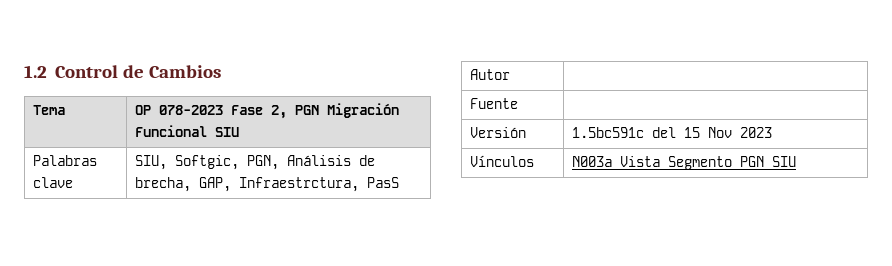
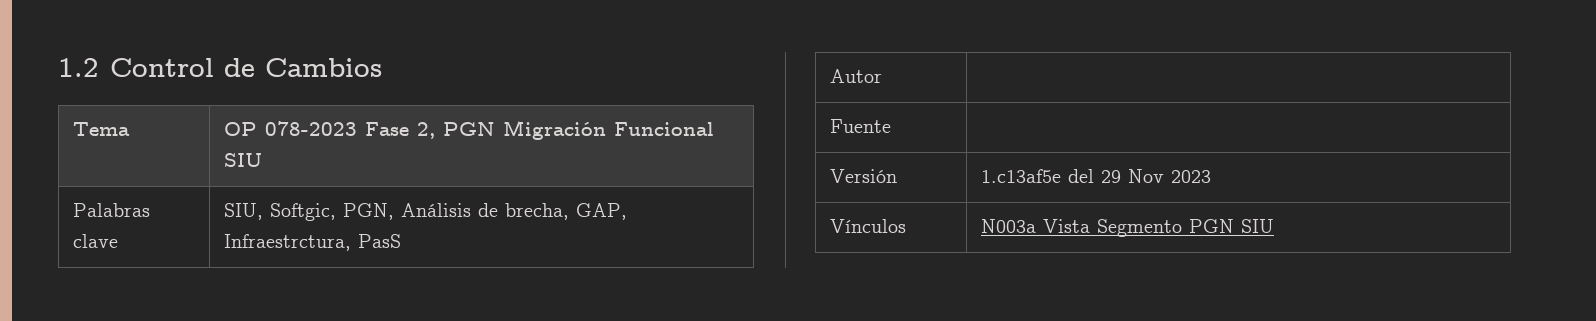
- Versión | 1.5bc591c del 15 Nov 2023
+ Versión | 1.c13af5e del 29 Nov 2023

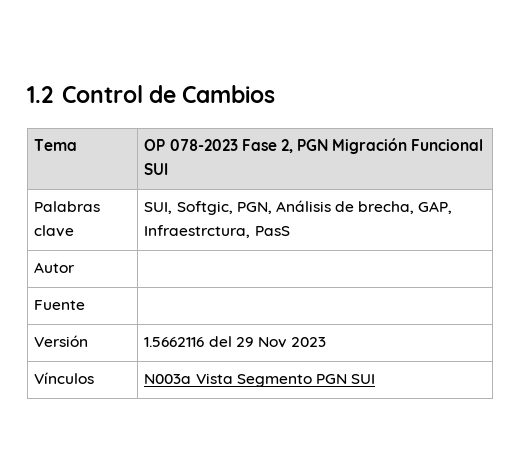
- Tema | OP 078-2023 Fase 2, PGN Migración Funcional SIU
+ Tema | OP 078-2023 Fase 2, PGN Migración Funcional SUI
- Palabras clave | SIU, Softgic, PGN, Análisis de brecha, GAP, Infraestrctura, PasS
+ Palabras clave | SUI, Softgic, PGN, Análisis de brecha, GAP, Infraestrctura, PasS
- Versión | 1.c13af5e del 29 Nov 2023
+ Versión | 1.5662116 del 29 Nov 2023
- Vínculos | N003a Vista Segmento PGN SIU
+ Vínculos | N003a Vista Segmento PGN SUI

